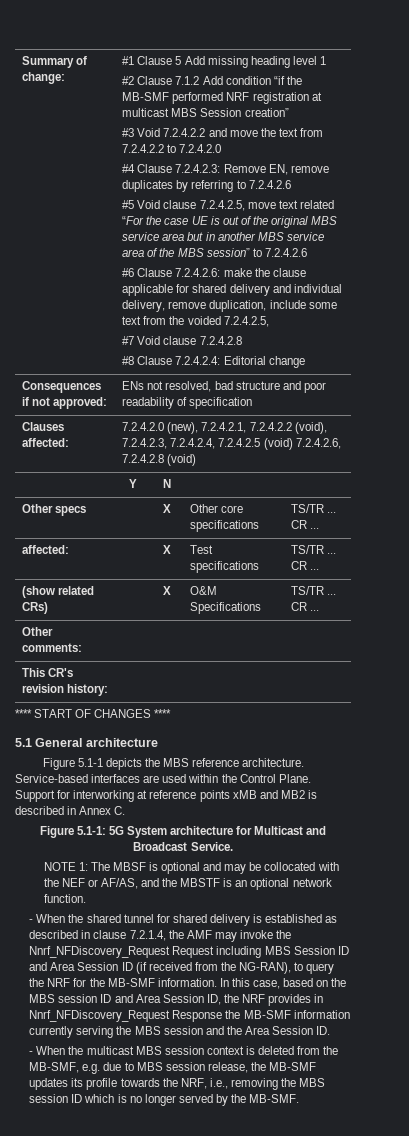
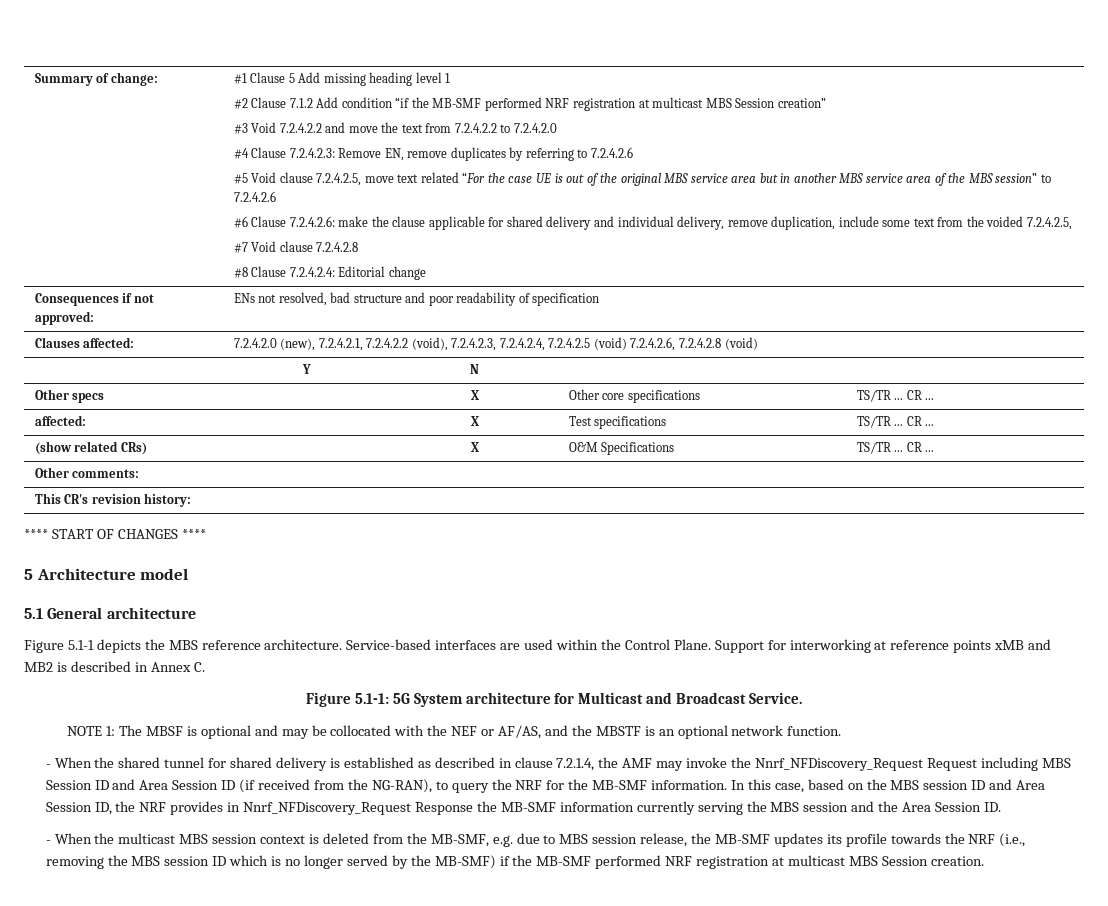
+ 5 Architecture model
- - When the multicast MBS session context is deleted from the MB-SMF, e.g. due to MBS session release, the MB-SMF updates its profile towards the NRF, i.e., removing the MBS session ID which is no longer served by the MB-SMF.
+ - When the multicast MBS session context is deleted from the MB-SMF, e.g. due to MBS session release, the MB-SMF updates its profile towards the NRF (i.e., removing the MBS session ID which is no longer served by the MB-SMF) if the MB-SMF performed NRF registration at multicast MBS Session creation.

